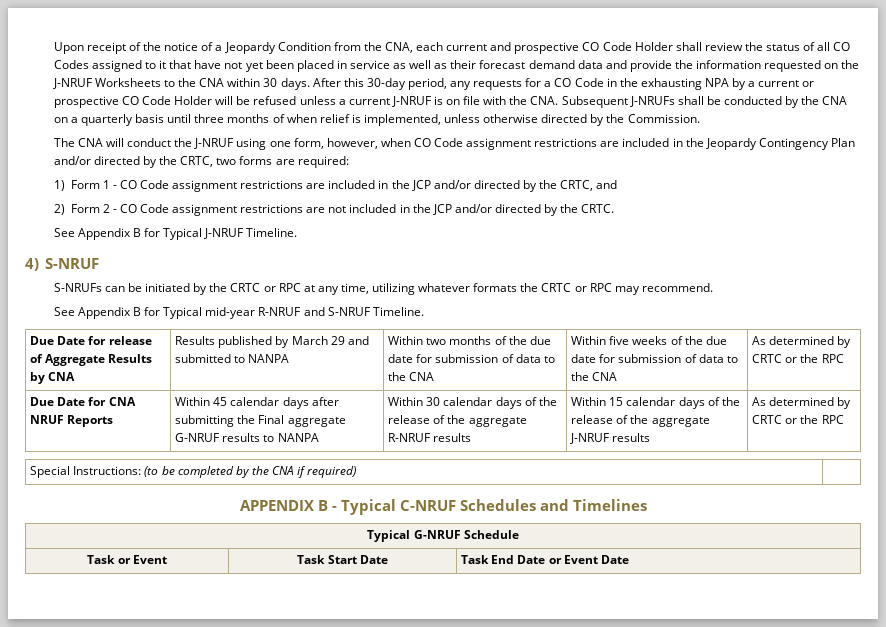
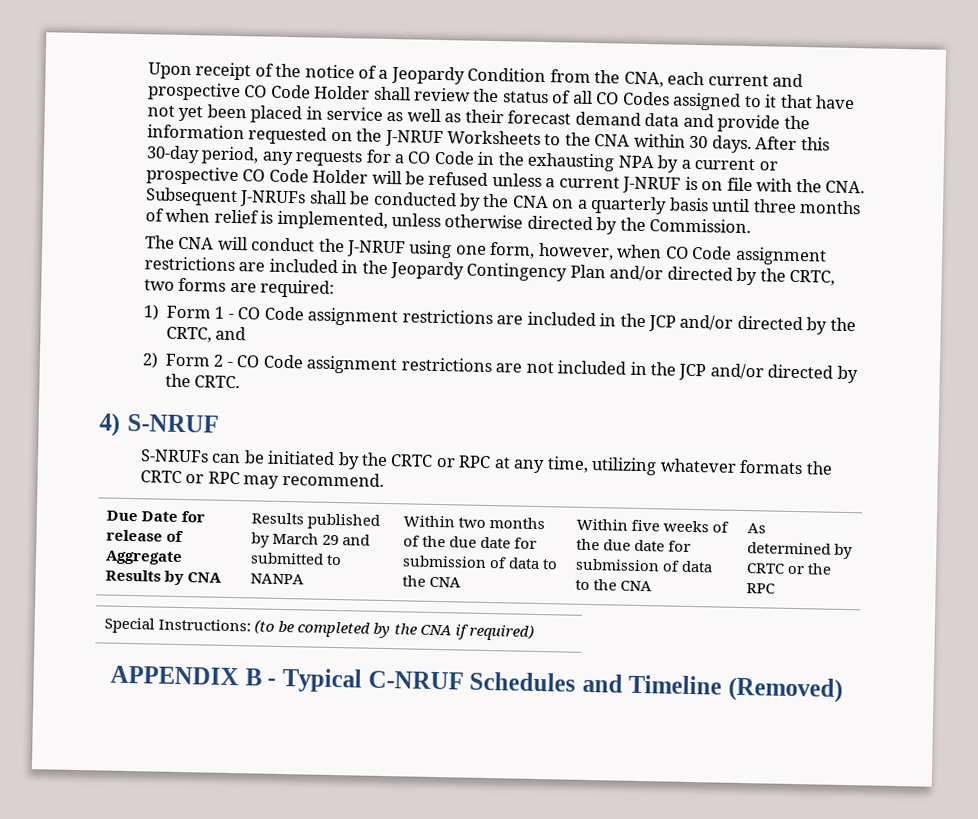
- See Appendix B for Typical J-NRUF Timeline.
- See Appendix B for Typical mid-year R-NRUF and S-NRUF Timeline.
- Due Date for CNA NRUF Reports | Within 45 calendar days after submitting the Final aggregate G-NRUF results to NANPA | Within 30 calendar days of the release of the aggregate R-NRUF results | Within 15 calendar days of the release of the aggregate J-NRUF results | As determined by CRTC or the RPC
- APPENDIX B - Typical C-NRUF Schedules and Timelines
- Typical G-NRUF Schedule
- Task or Event | Task Start Date | Task End Date or Event Date
+ APPENDIX B - Typical C-NRUF Schedules and Timeline (Removed)

